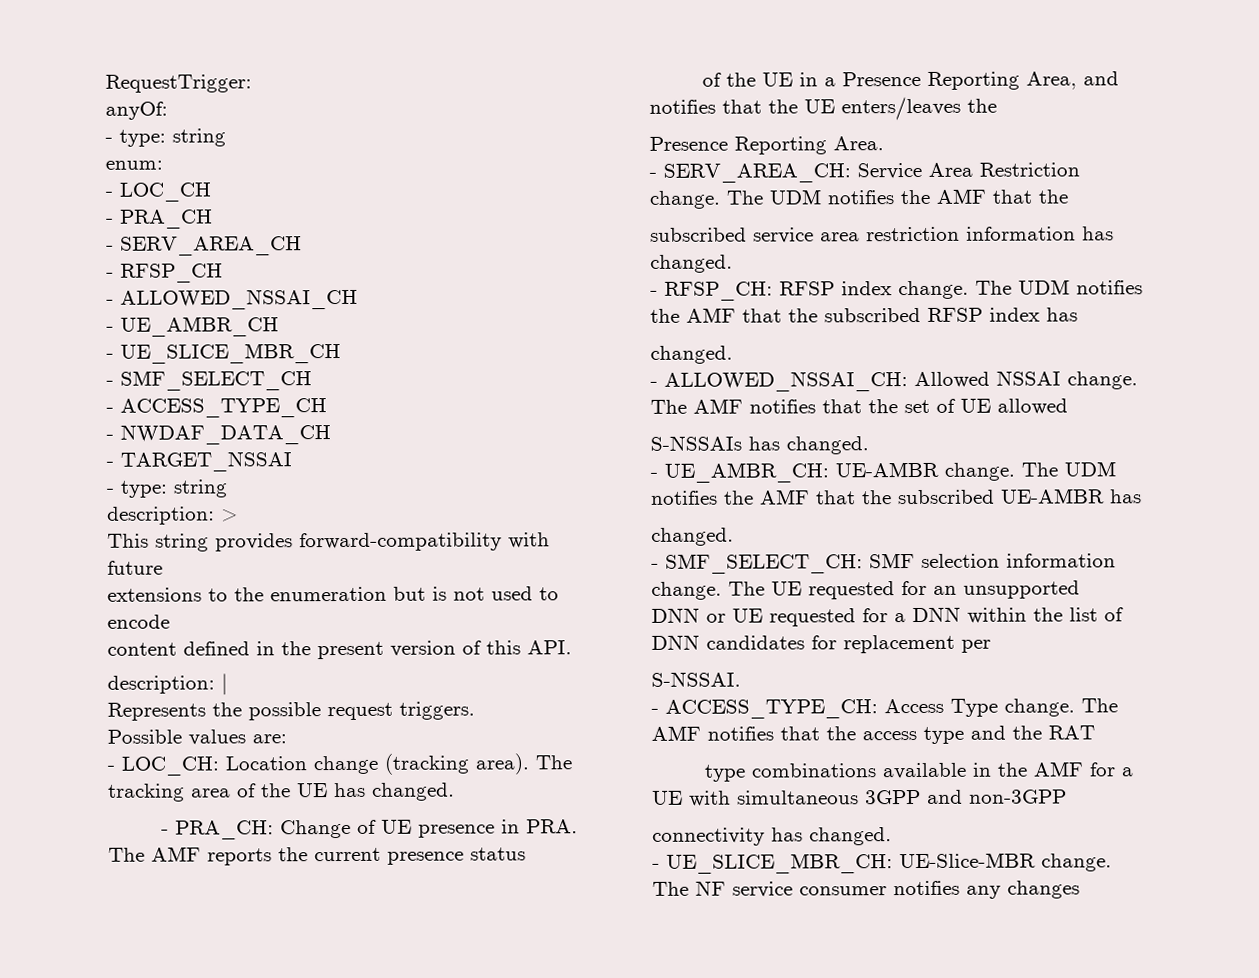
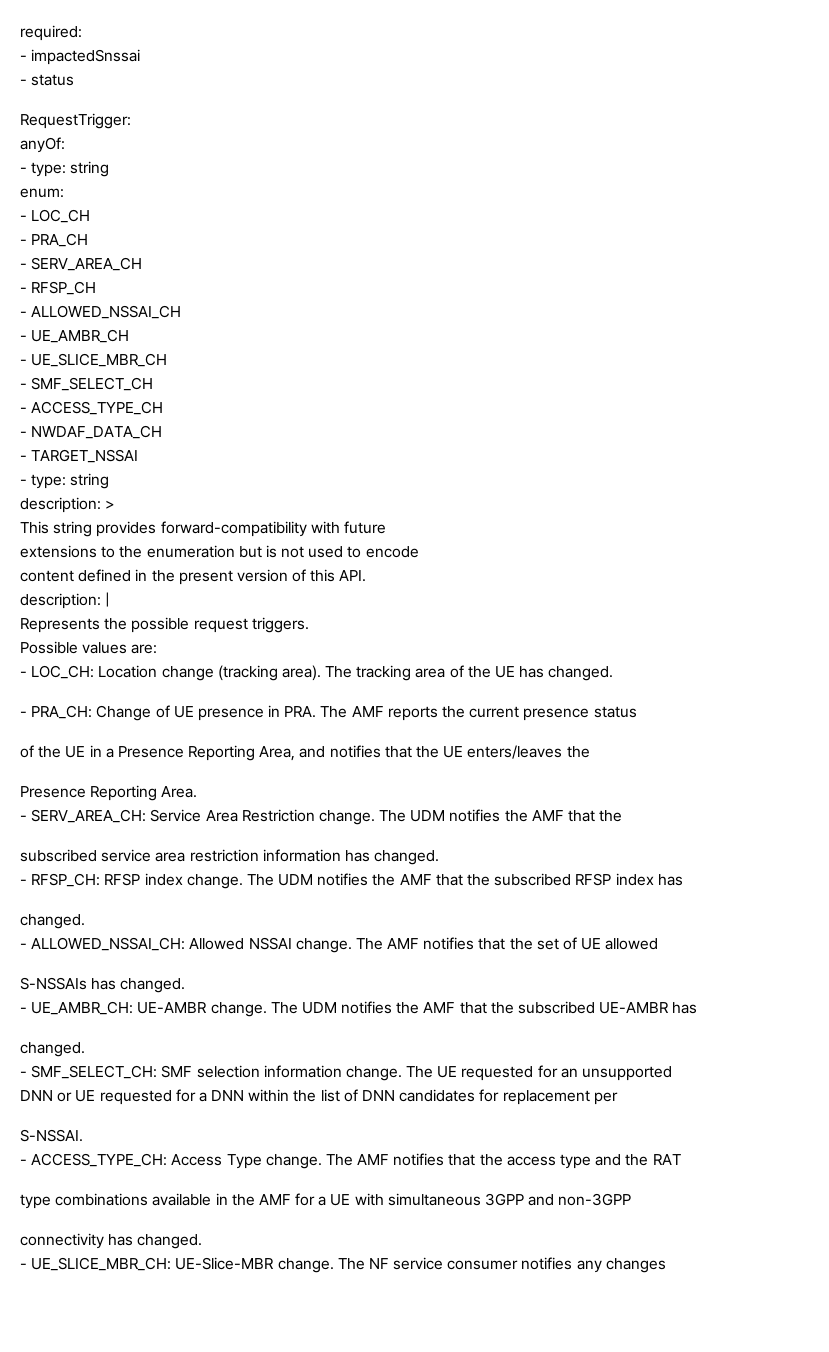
+ required:
+ - impactedSnssai
+ - status

